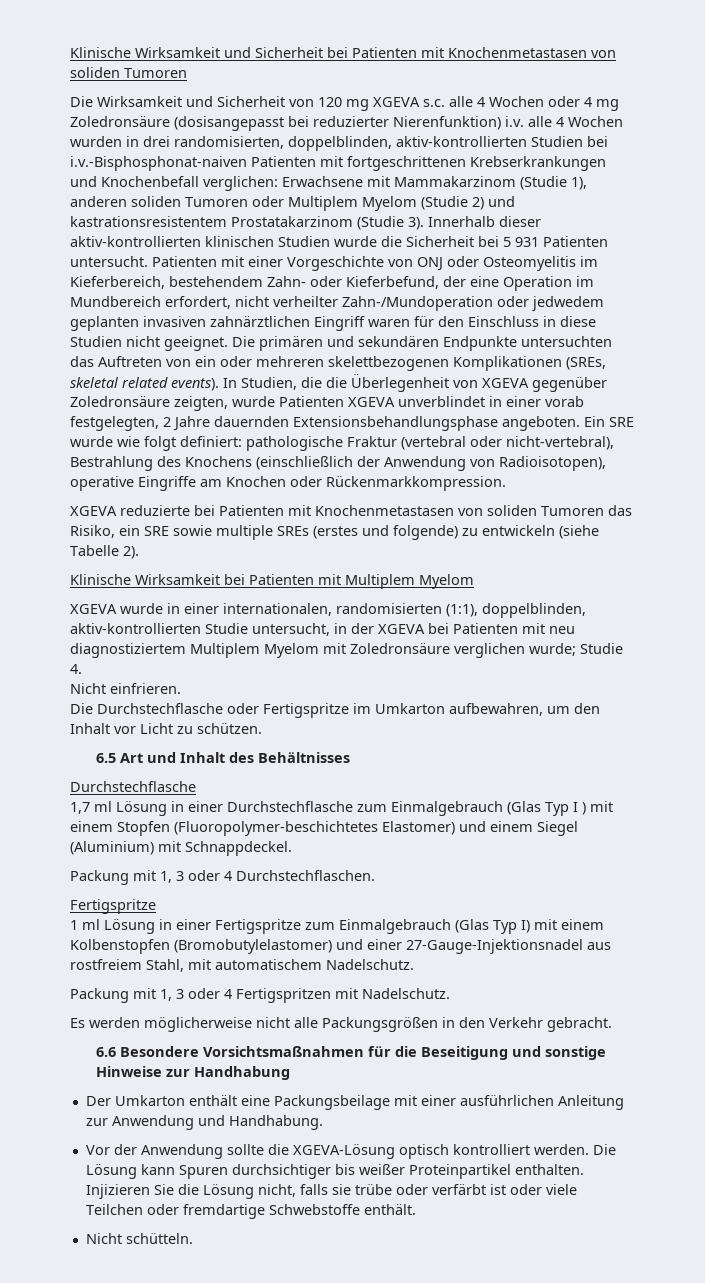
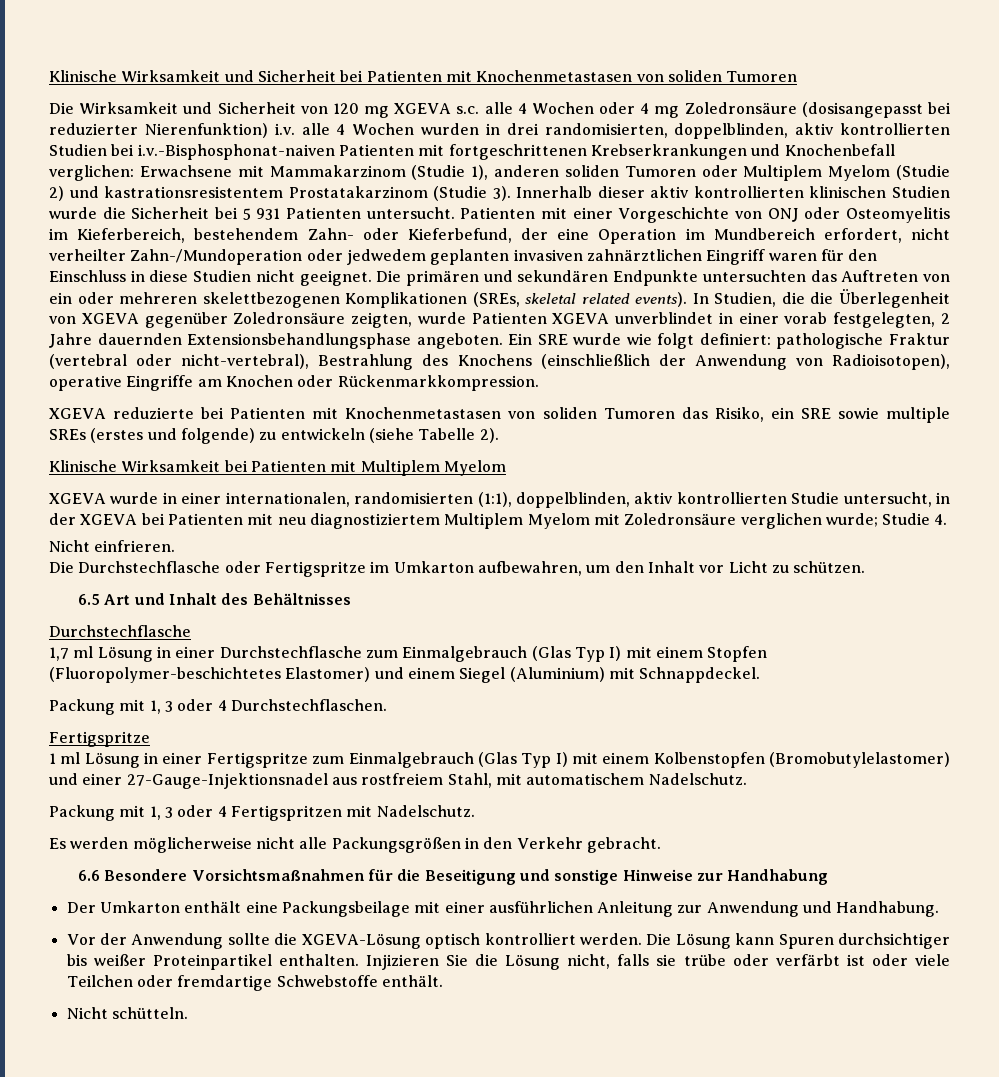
- Die Wirksamkeit und Sicherheit von 120 mg XGEVA s.c. alle 4 Wochen oder 4 mg Zoledronsäure (dosisangepasst bei reduzierter Nierenfunktion) i.v. alle 4 Wochen wurden in drei randomisierten, doppelblinden, aktiv-kontrollierten Studien bei i.v.-Bisphosphonat-naiven Patienten mit fortgeschrittenen Krebserkrankungen und Knochenbefall verglichen: Erwachsene mit Mammakarzinom (Studie 1), anderen soliden Tumoren oder Multiplem Myelom (Studie 2) und kastrationsresistentem Prostatakarzinom (Studie 3).
+ Die Wirksamkeit und Sicherheit von 120 mg XGEVA s.c. alle 4 Wochen oder 4 mg Zoledronsäure (dosisangepasst bei reduzierter Nierenfunktion) i.v. alle 4 Wochen wurden in drei randomisierten, doppelblinden, aktiv kontrollierten Studien bei i.v.-Bisphosphonat-naiven Patienten mit fortgeschrittenen Krebserkrankungen und Knochenbefall verglichen: Erwachsene mit Mammakarzinom (Studie 1), anderen soliden Tumoren oder Multiplem Myelom (Studie 2) und kastrationsresistentem Prostatakarzinom (Studie 3).
- Innerhalb dieser aktiv-kontrollierten klinischen Studien wurde die Sicherheit bei 5 931 Patienten untersucht.
+ Innerhalb dieser aktiv kontrollierten klinischen Studien wurde die Sicherheit bei 5 931 Patienten untersucht.
- XGEVA wurde in einer internationalen, randomisierten (1:1), doppelblinden, aktiv-kontrollierten Studie untersucht, in der XGEVA bei Patienten mit neu diagnostiziertem Multiplem Myelom mit Zoledronsäure verglichen wurde; Studie 4.
+ XGEVA wurde in einer internationalen, randomisierten (1:1), doppelblinden, aktiv kontrollierten Studie untersucht, in der XGEVA bei Patienten mit neu diagnostiziertem Multiplem Myelom mit Zoledronsäure verglichen wurde; Studie 4.
- 1,7 ml Lösung in einer Durchstechflasche zum Einmalgebrauch (Glas Typ I ) mit einem Stopfen (Fluoropolymer-beschichtetes Elastomer) und einem Siegel (Aluminium) mit Schnappdeckel.
+ 1,7 ml Lösung in einer Durchstechflasche zum Einmalgebrauch (Glas Typ I) mit einem Stopfen (Fluoropolymer-beschichtetes Elastomer) und einem Siegel (Aluminium) mit Schnappdeckel.

